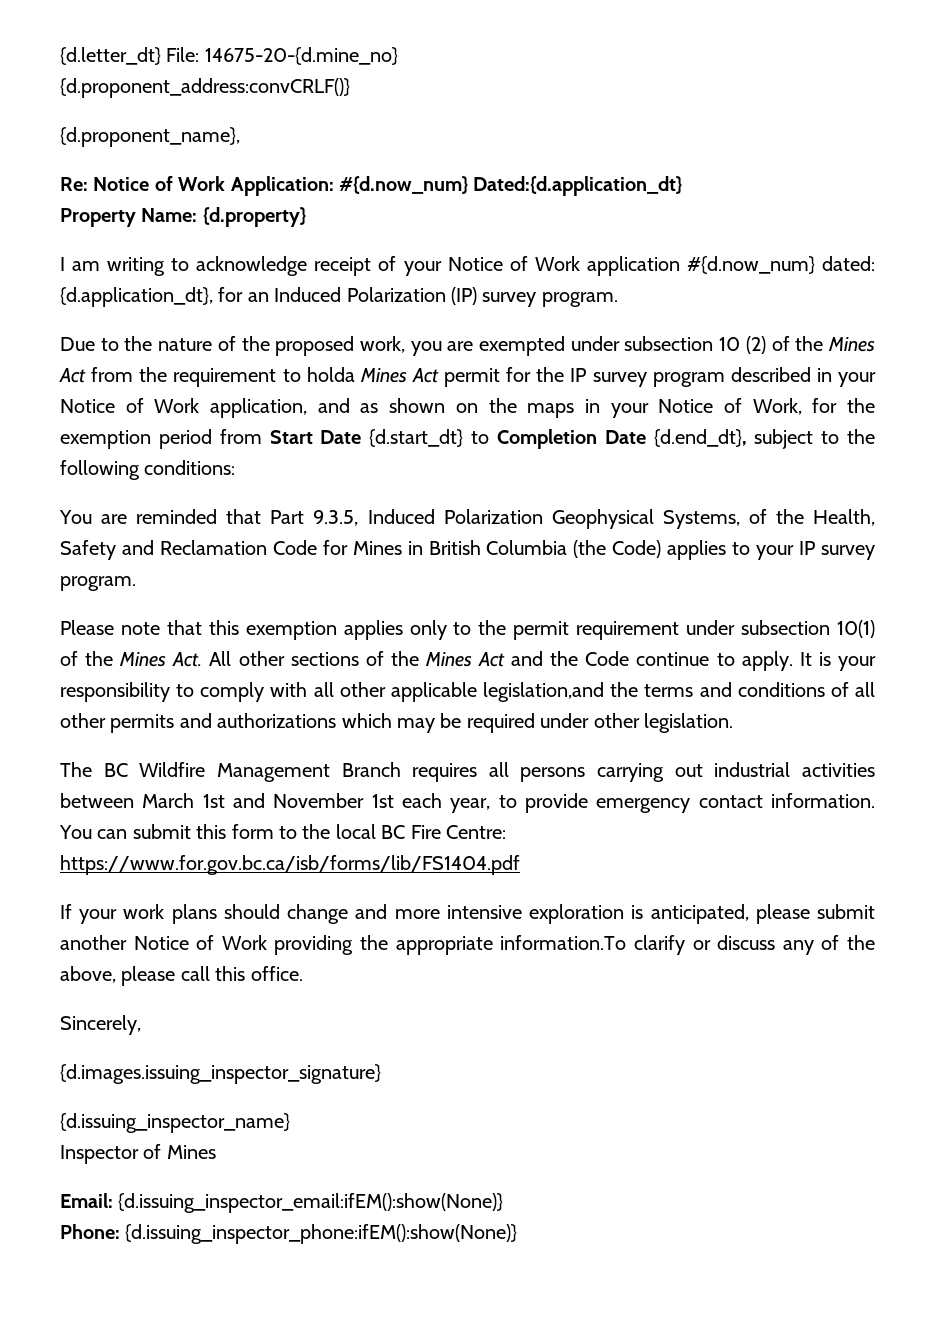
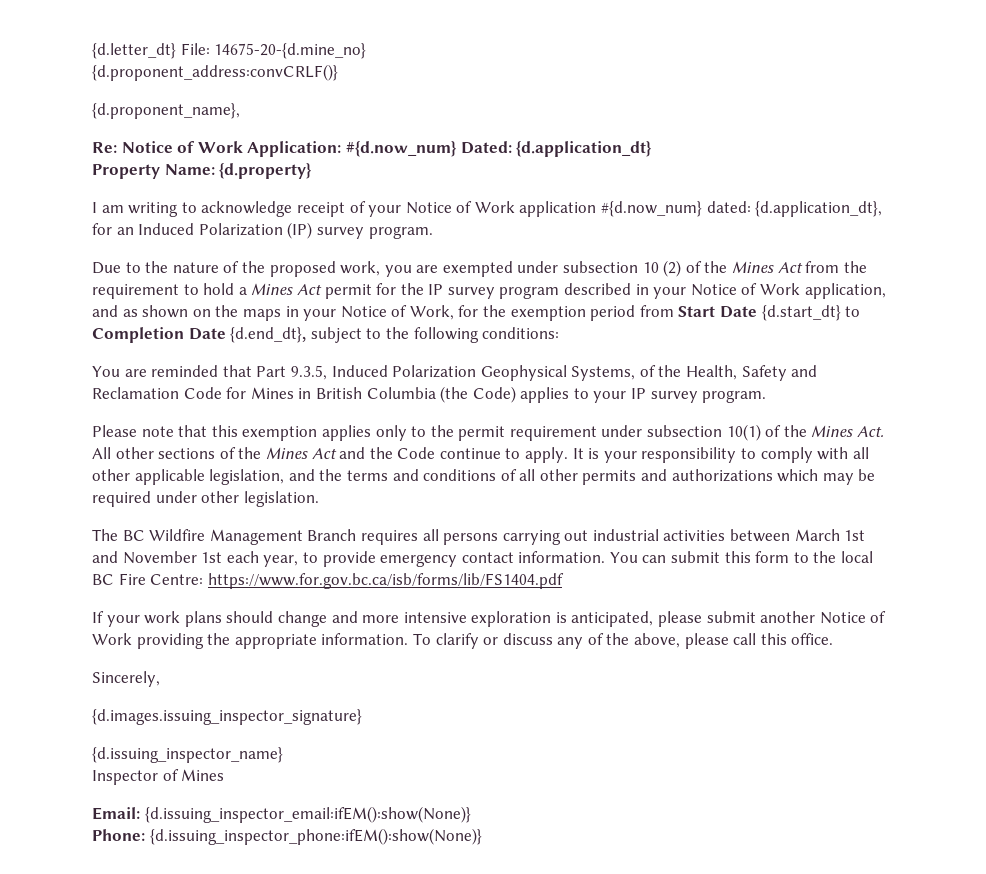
- Re: Notice of Work Application: #{d.now_num} Dated:{d.application_dt}
+ Re: Notice of Work Application: #{d.now_num} Dated: {d.application_dt}
- Due to the nature of the proposed work, you are exempted under subsection 10 (2) of the Mines Act from the requirement to holda Mines Act permit for the IP survey program described in your Notice of Work application, and as shown on the maps in your Notice of Work, for the exemption period from Start Date {d.start_dt} to Completion Date {d.end_dt}, subject to the following conditions:
+ Due to the nature of the proposed work, you are exempted under subsection 10 (2) of the Mines Act from the requirement to hold a Mines Act permit for the IP survey program described in your Notice of Work application, and as shown on the maps in your Notice of Work, for the exemption period from Start Date {d.start_dt} to Completion Date {d.end_dt}, subject to the following conditions:
- It is your responsibility to comply with all other applicable legislation,and the terms and conditions of all other permits and authorizations which may be required under other legislation.
+ It is your responsibility to comply with all other applicable legislation, and the terms and conditions of all other permits and authorizations which may be required under other legislation.
- If your work plans should change and more intensive exploration is anticipated, please submit another Notice of Work providing the appropriate information.To clarify or discuss any of the above, please call this office.
+ If your work plans should change and more intensive exploration is anticipated, please submit another Notice of Work providing the appropriate information. To clarify or discuss any of the above, please call this office.

